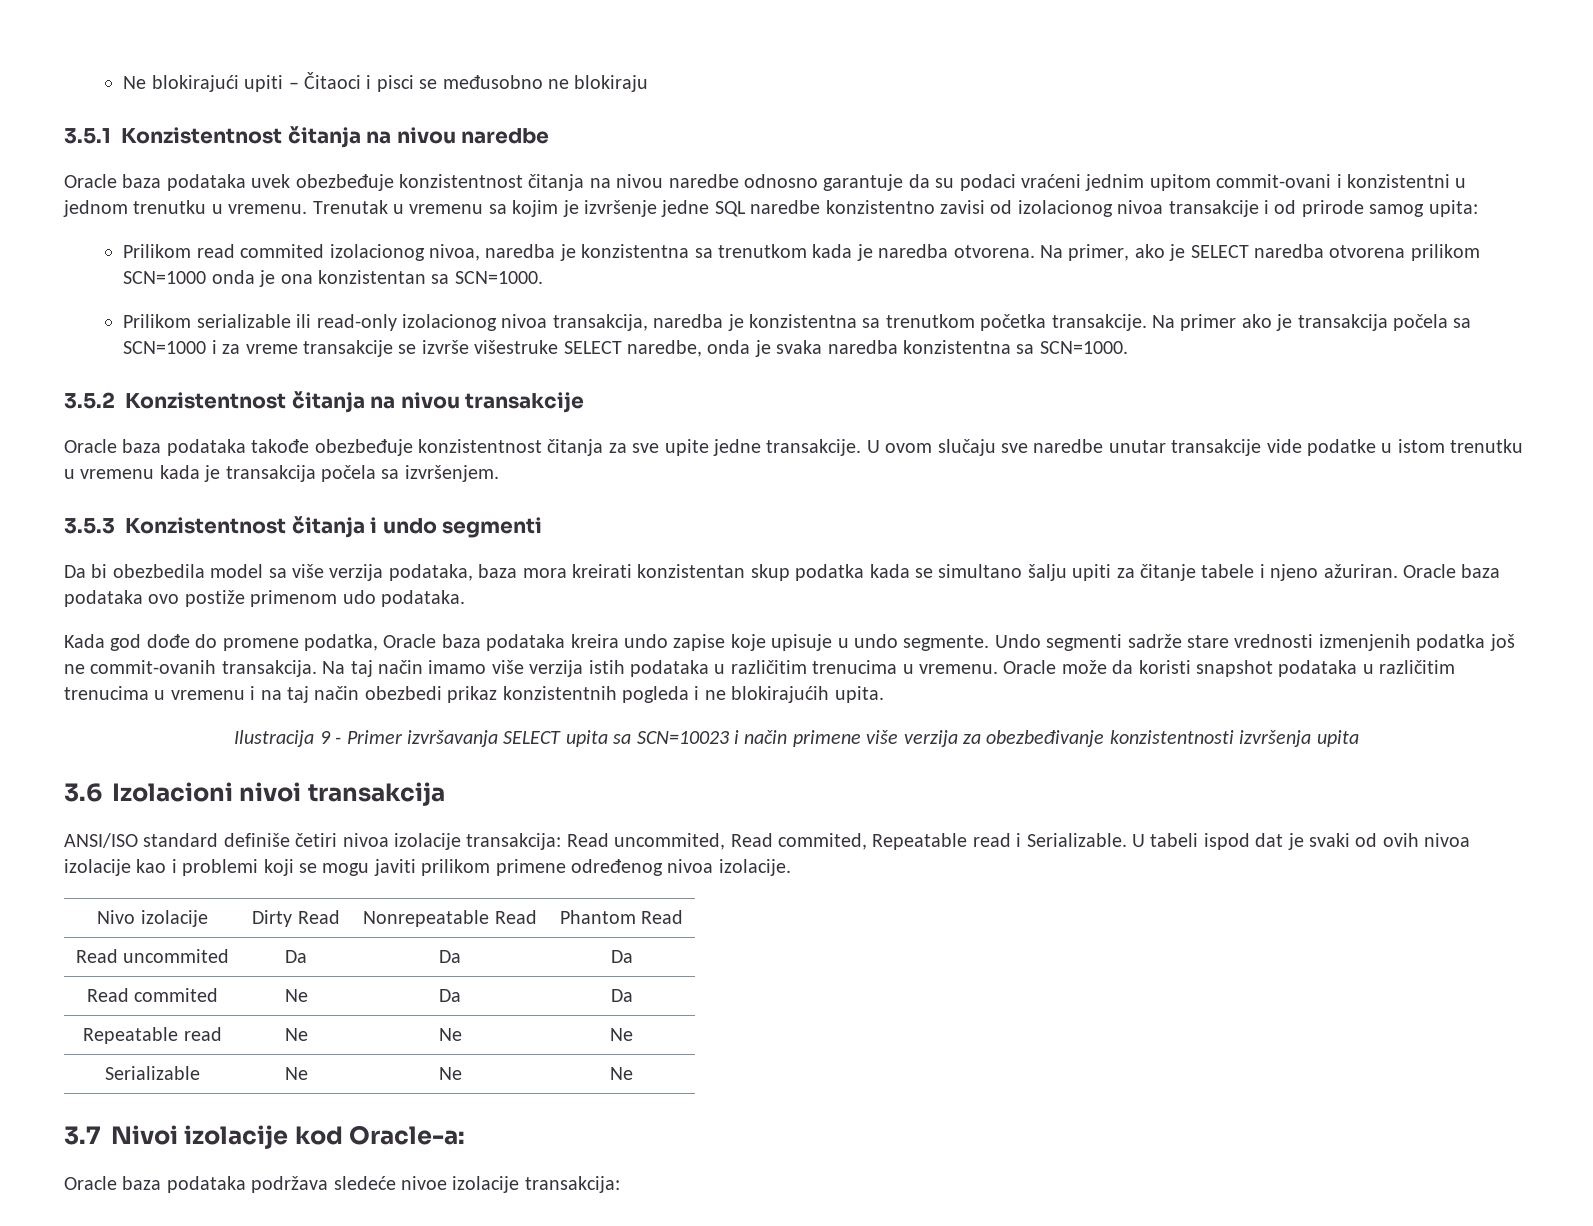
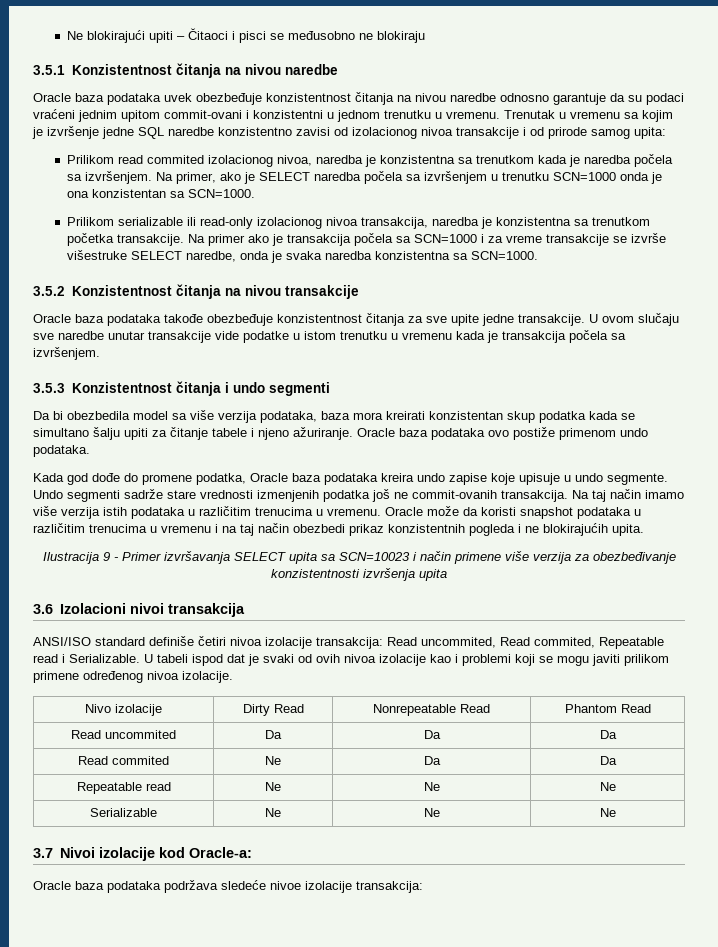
- Prilikom read commited izolacionog nivoa, naredba je konzistentna sa trenutkom kada je naredba otvorena.
+ Prilikom read commited izolacionog nivoa, naredba je konzistentna sa trenutkom kada je naredba počela sa izvršenjem.
- Na primer, ako je SELECT naredba otvorena prilikom SCN=1000 onda je ona konzistentan sa SCN=1000.
+ Na primer, ako je SELECT naredba počela sa izvršenjem u trenutku SCN=1000 onda je ona konzistentan sa SCN=1000.
- Da bi obezbedila model sa više verzija podataka, baza mora kreirati konzistentan skup podatka kada se simultano šalju upiti za čitanje tabele i njeno ažuriran.
+ Da bi obezbedila model sa više verzija podataka, baza mora kreirati konzistentan skup podatka kada se simultano šalju upiti za čitanje tabele i njeno ažuriranje.
- Oracle baza podataka ovo postiže primenom udo podataka.
+ Oracle baza podataka ovo postiže primenom undo podataka.

